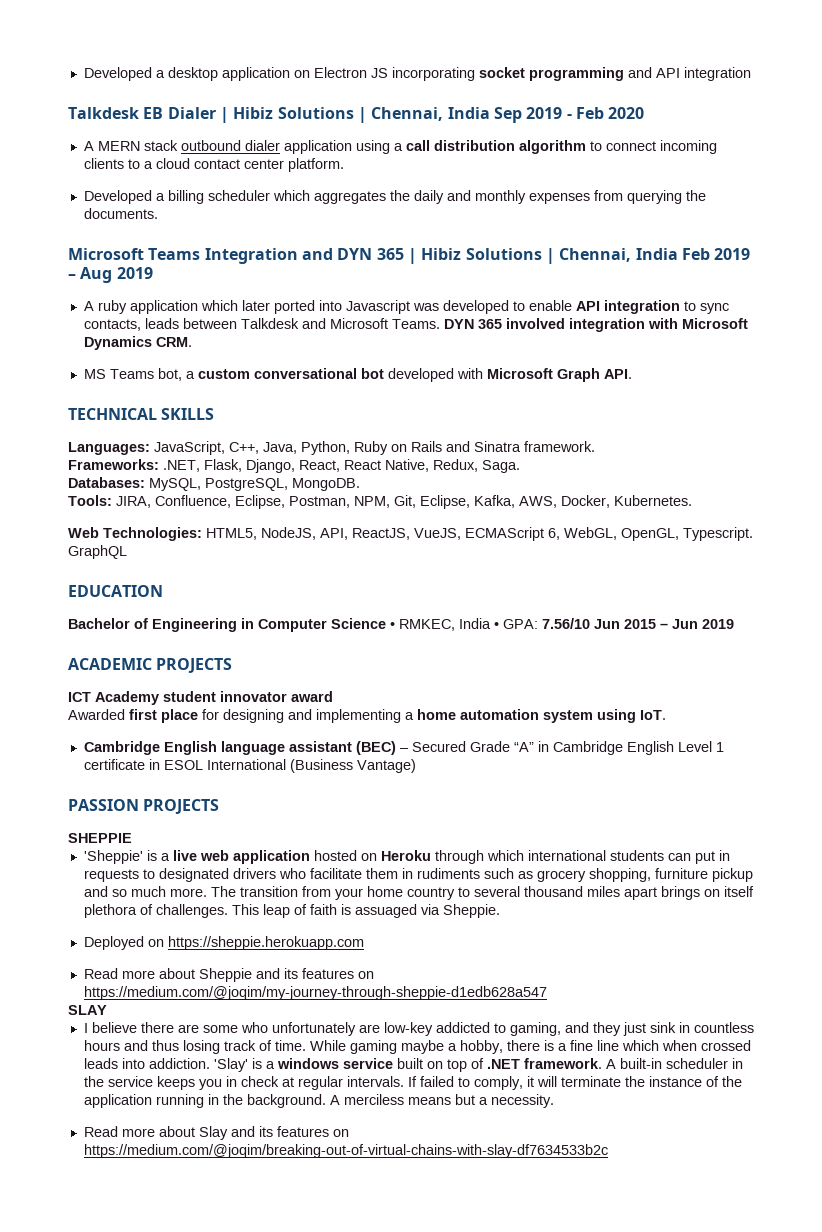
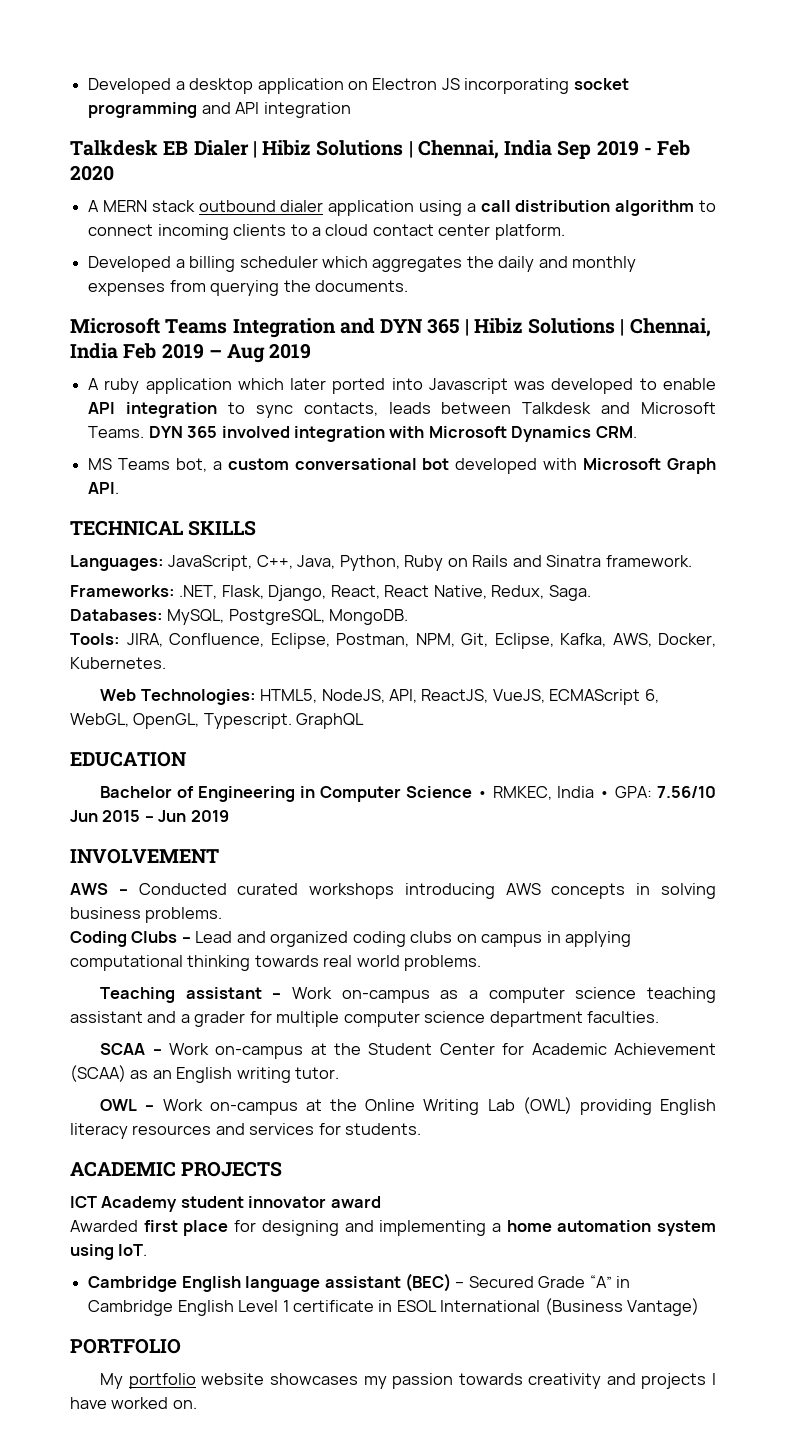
+ INVOLVEMENT
+ AWS – Conducted curated workshops introducing AWS concepts in solving business problems.
+ Coding Clubs – Lead and organized coding clubs on campus in applying computational thinking towards real world problems.
+ Teaching assistant – Work on-campus as a computer science teaching assistant and a grader for multiple computer science department faculties.
+ SCAA – Work on-campus at the Student Center for Academic Achievement (SCAA) as an English writing tutor.
+ OWL – Work on-campus at the Online Writing Lab (OWL) providing English literacy resources and services for students.
- PASSION PROJECTS
- SHEPPIE
- 'Sheppie' is a live web application hosted on Heroku through which international students can put in requests to designated drivers who facilitate them in rudiments such as grocery shopping, furniture pickup and so much more. The transition from your home country to several thousand miles apart brings on itself plethora of challenges. This leap of faith is assuaged via Sheppie.
- Deployed on https://sheppie.herokuapp.com
- Read more about Sheppie and its features on https://medium.com/@joqim/my-journey-through-sheppie-d1edb628a547
- SLAY
- I believe there are some who unfortunately are low-key addicted to gaming, and they just sink in countless hours and thus losing track of time. While gaming maybe a hobby, there is a fine line which when crossed leads into addiction. 'Slay' is a windows service built on top of .NET framework. A built-in scheduler in the service keeps you in check at regular intervals. If failed to comply, it will terminate the instance of the application running in the background. A merciless means but a necessity.
- Read more about Slay and its features on https://medium.com/@joqim/breaking-out-of-virtual-chains-with-slay-df7634533b2c
+ PORTFOLIO
+ My portfolio website showcases my passion towards creativity and projects I have worked on.

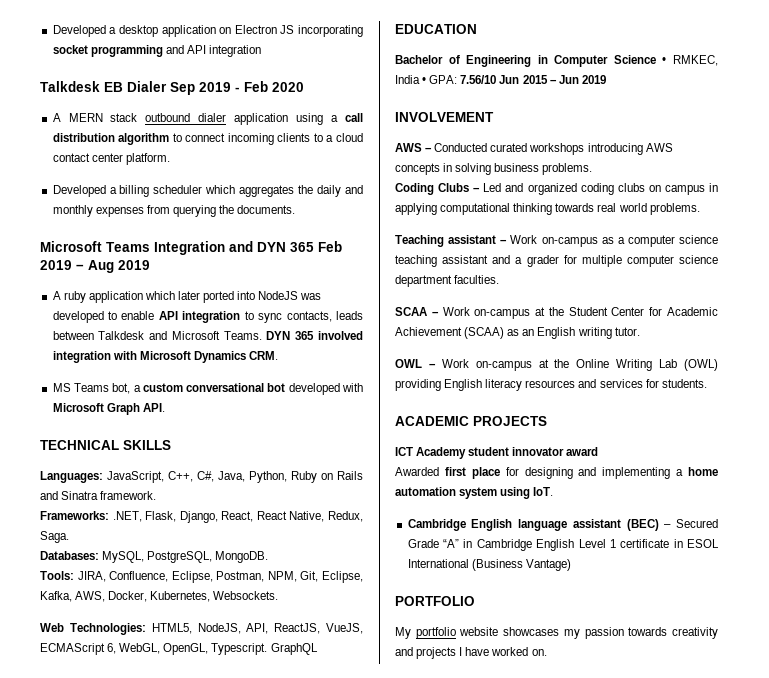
- Talkdesk EB Dialer | Hibiz Solutions | Chennai, India Sep 2019 - Feb 2020
+ Talkdesk EB Dialer Sep 2019 - Feb 2020
- Microsoft Teams Integration and DYN 365 | Hibiz Solutions | Chennai, India Feb 2019 – Aug 2019
+ Microsoft Teams Integration and DYN 365 Feb 2019 – Aug 2019
- A ruby application which later ported into Javascript was developed to enable API integration to sync contacts, leads between Talkdesk and Microsoft Teams.
+ A ruby application which later ported into NodeJS was developed to enable API integration to sync contacts, leads between Talkdesk and Microsoft Teams.
- Languages: JavaScript, C++, Java, Python, Ruby on Rails and Sinatra framework.
+ Languages: JavaScript, C++, C#, Java, Python, Ruby on Rails and Sinatra framework.
- Tools: JIRA, Confluence, Eclipse, Postman, NPM, Git, Eclipse, Kafka, AWS, Docker, Kubernetes.
+ Tools: JIRA, Confluence, Eclipse, Postman, NPM, Git, Eclipse, Kafka, AWS, Docker, Kubernetes, Websockets.
- Coding Clubs – Lead and organized coding clubs on campus in applying computational thinking towards real world problems.
+ Coding Clubs – Led and organized coding clubs on campus in applying computational thinking towards real world problems.

